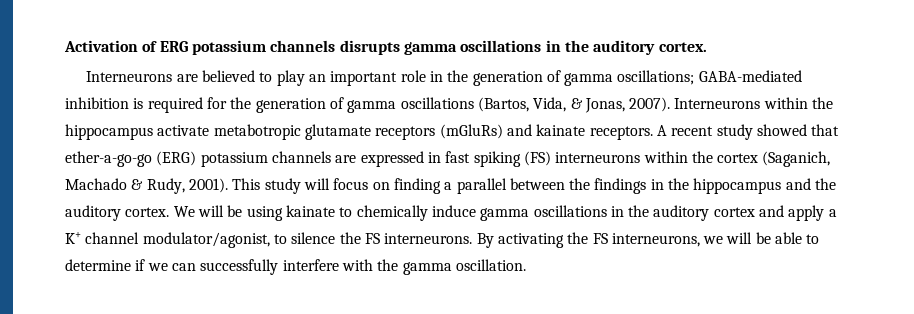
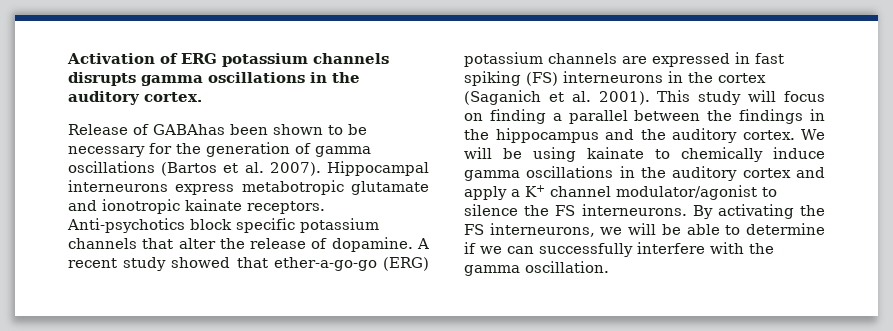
- Interneurons are believed to play an important role in the generation of gamma oscillations; GABA-mediated inhibition is required for the generation of gamma oscillations (Bartos, Vida, & Jonas, 2007). Interneurons within the hippocampus activate metabotropic glutamate receptors (mGluRs) and kainate receptors.
+ Release of GABAhas been shown to be necessary for the generation of gamma oscillations (Bartos et al. 2007). Hippocampal interneurons express metabotropic glutamate and ionotropic kainate receptors. Anti-psychotics block specific potassium channels that alter the release of dopamine.
- A recent study showed that ether-a-go-go (ERG) potassium channels are expressed in fast spiking (FS) interneurons within the cortex (Saganich, Machado & Rudy, 2001).
+ A recent study showed that ether-a-go-go (ERG) potassium channels are expressed in fast spiking (FS) interneurons in the cortex (Saganich et al. 2001).
- We will be using kainate to chemically induce gamma oscillations in the auditory cortex and apply a K+ channel modulator/agonist, to silence the FS interneurons.
+ We will be using kainate to chemically induce gamma oscillations in the auditory cortex and apply a K+ channel modulator/agonist to silence the FS interneurons.

